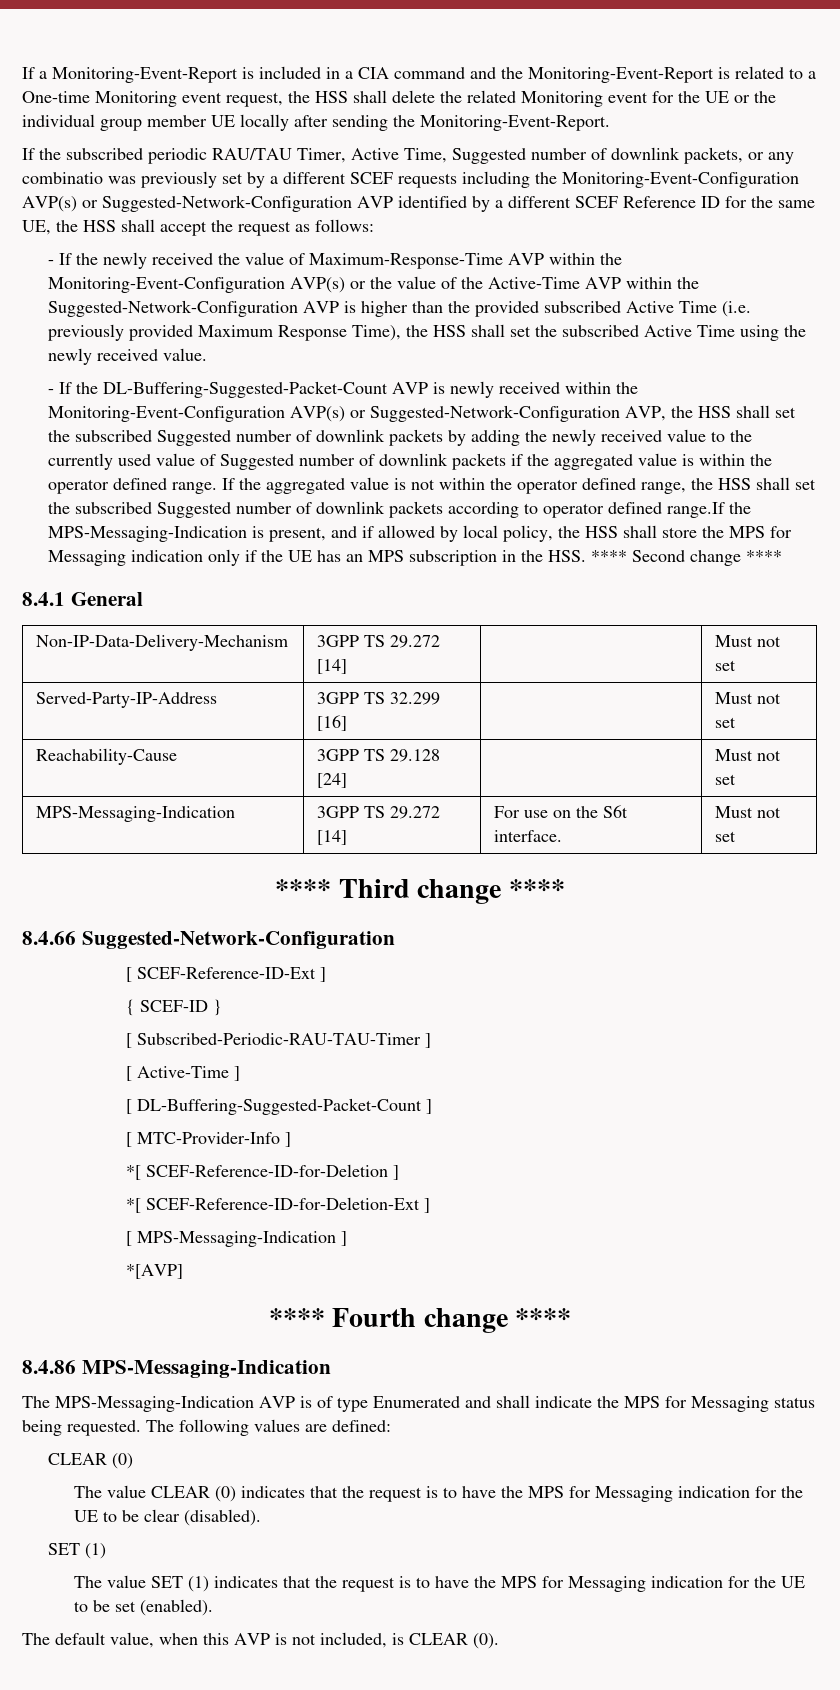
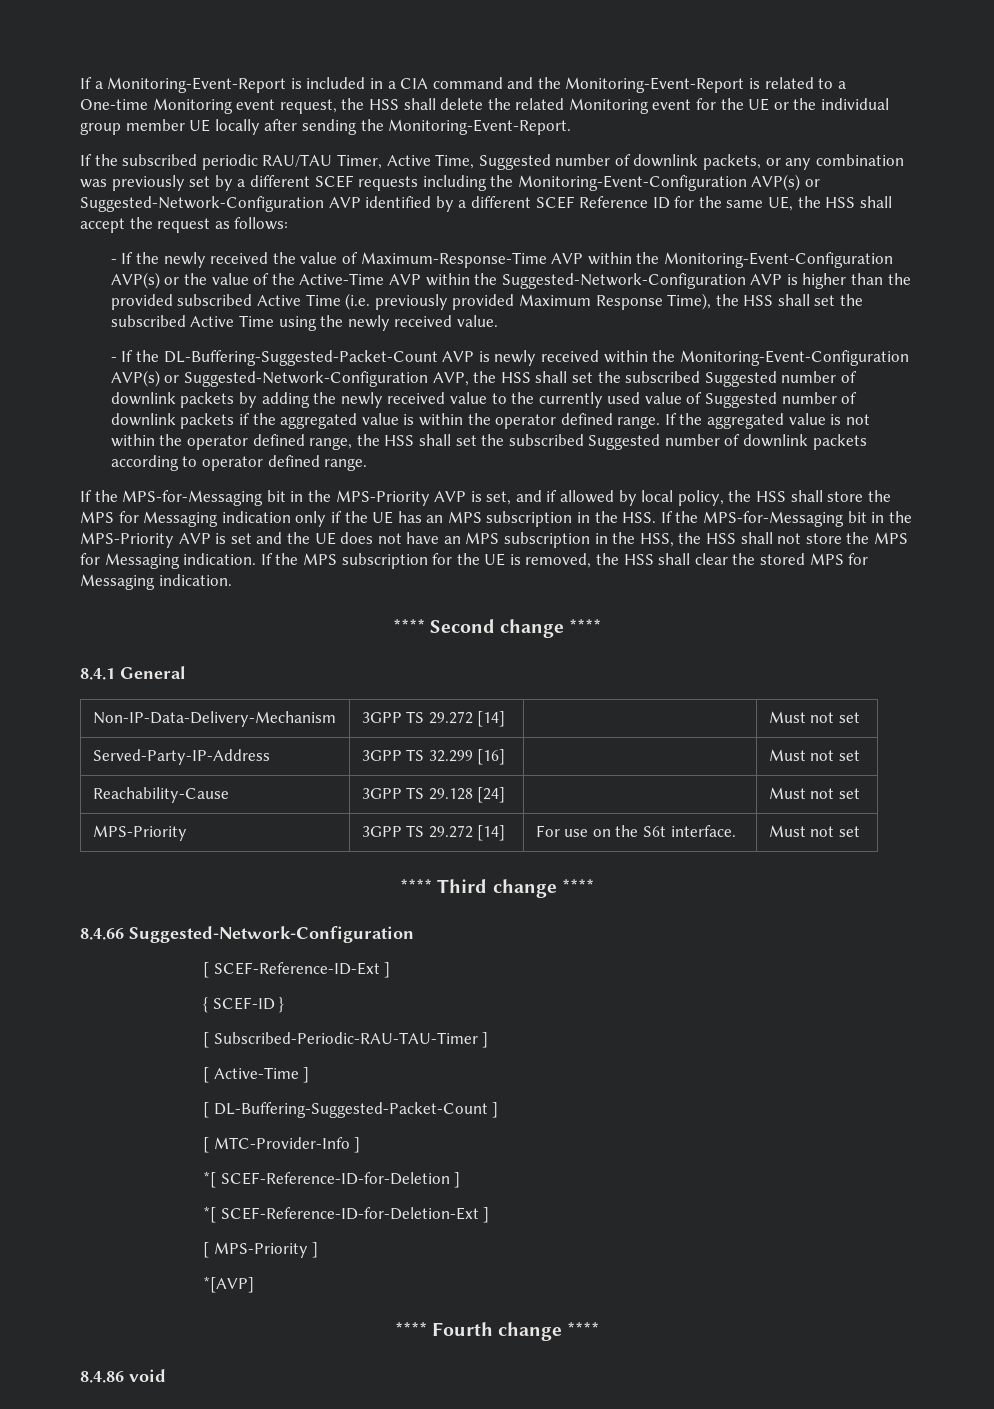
- If the subscribed periodic RAU/TAU Timer, Active Time, Suggested number of downlink packets, or any combinatio was previously set by a different SCEF requests including the Monitoring-Event-Configuration AVP(s) or Suggested-Network-Configuration AVP identified by a different SCEF Reference ID for the same UE, the HSS shall accept the request as follows:
+ If the subscribed periodic RAU/TAU Timer, Active Time, Suggested number of downlink packets, or any combination was previously set by a different SCEF requests including the Monitoring-Event-Configuration AVP(s) or Suggested-Network-Configuration AVP identified by a different SCEF Reference ID for the same UE, the HSS shall accept the request as follows:
- If the aggregated value is not within the operator defined range, the HSS shall set the subscribed Suggested number of downlink packets according to operator defined range.If the MPS-Messaging-Indication is present, and if allowed by local policy, the HSS shall store the MPS for Messaging indication only if the UE has an MPS subscription in the HSS. **** Second change ****
+ If the aggregated value is not within the operator defined range, the HSS shall set the subscribed Suggested number of downlink packets according to operator defined range.
+ If the MPS-for-Messaging bit in the MPS-Priority AVP is set, and if allowed by local policy, the HSS shall store the MPS for Messaging indication only if the UE has an MPS subscription in the HSS. If the MPS-for-Messaging bit in the MPS-Priority AVP is set and the UE does not have an MPS subscription in the HSS, the HSS shall not store the MPS for Messaging indication. If the MPS subscription for the UE is removed, the HSS shall clear the stored MPS for Messaging indication.
+ **** Second change ****
- MPS-Messaging-Indication | 3GPP TS 29.272 [14] | For use on the S6t interface. | Must not set
+ MPS-Priority | 3GPP TS 29.272 [14] | For use on the S6t interface. | Must not set
- [ MPS-Messaging-Indication ]
+ [ MPS-Priority ]
- 8.4.86 MPS-Messaging-Indication
- The MPS-Messaging-Indication AVP is of type Enumerated and shall indicate the MPS for Messaging status being requested. The following values are defined:
- CLEAR (0)
- The value CLEAR (0) indicates that the request is to have the MPS for Messaging indication for the UE to be clear (disabled).
- SET (1)
- The value SET (1) indicates that the request is to have the MPS for Messaging indication for the UE to be set (enabled).
- The default value, when this AVP is not included, is CLEAR (0).
+ 8.4.86 void

